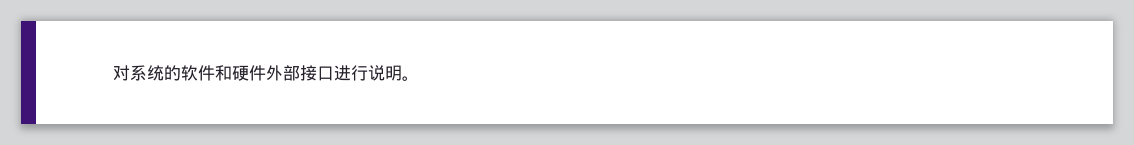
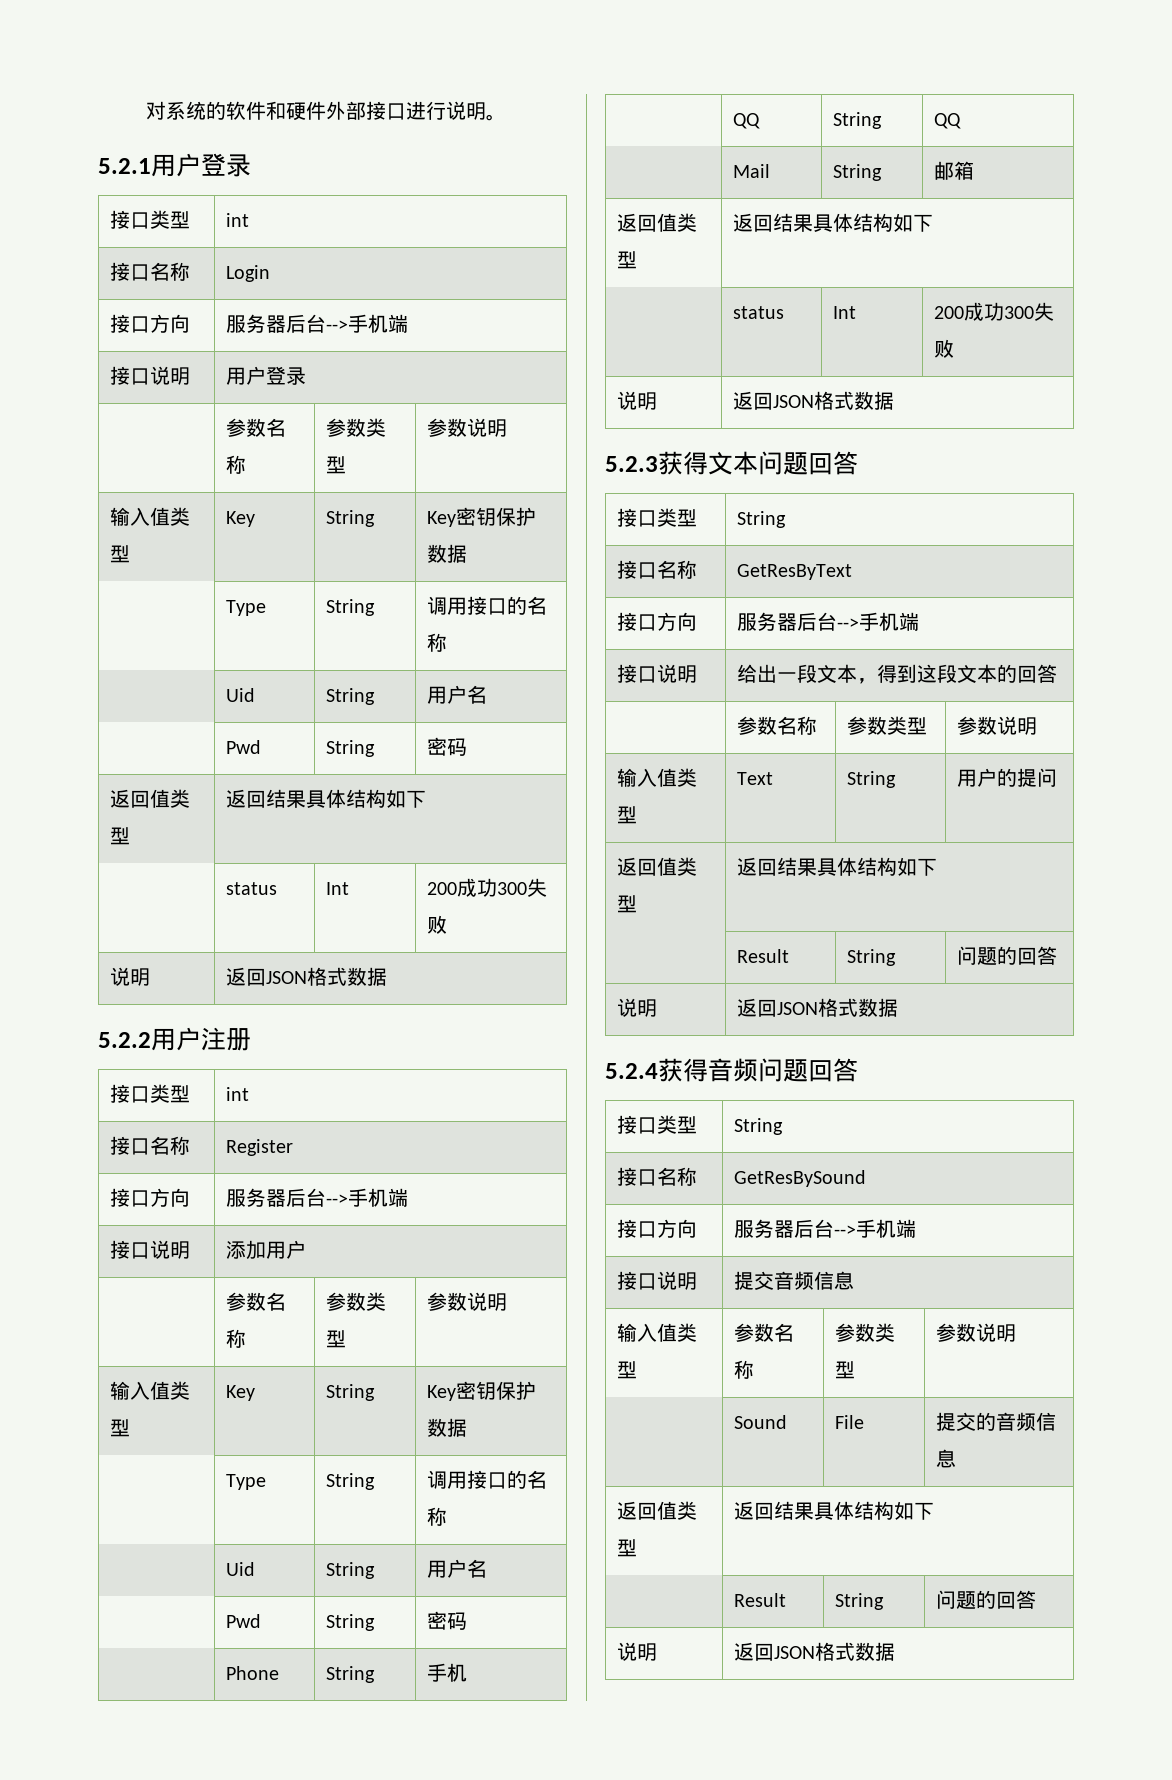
+ 5.2.1用户登录
+ 接口类型 | int
+ 接口名称 | Login
+ 接口方向 | 服务器后台-->手机端
+ 接口说明 | 用户登录
+ | 参数名称 | 参数类型 | 参数说明
+ 输入值类型 | Key | String | Key密钥保护数据
+ | Type | String | 调用接口的名称
+ | Uid | String | 用户名
+ | Pwd | String | 密码
+ 返回值类型 | 返回结果具体结构如下
+ | status | Int | 200成功300失败
+ 说明 | 返回JSON格式数据
+ 5.2.2用户注册
+ 接口类型 | int
+ 接口名称 | Register
+ 接口方向 | 服务器后台-->手机端
+ 接口说明 | 添加用户
+ | 参数名称 | 参数类型 | 参数说明
+ 输入值类型 | Key | String | Key密钥保护数据
+ | Type | String | 调用接口的名称
+ | Uid | String | 用户名
+ | Pwd | String | 密码
+ | Phone | String | 手机
+ | QQ | String | QQ
+ | Mail | String | 邮箱
+ 返回值类型 | 返回结果具体结构如下
+ | status | Int | 200成功300失败
+ 说明 | 返回JSON格式数据
+ 5.2.3获得文本问题回答
+ 接口类型 | String
+ 接口名称 | GetResByText
+ 接口方向 | 服务器后台-->手机端
+ 接口说明 | 给出一段文本，得到这段文本的回答
+ | 参数名称 | 参数类型 | 参数说明
+ 输入值类型 | Text | String | 用户的提问
+ 返回值类型 | 返回结果具体结构如下
+ | Result | String | 问题的回答
+ 说明 | 返回JSON格式数据
+ 5.2.4获得音频问题回答
+ 接口类型 | String
+ 接口名称 | GetResBySound
+ 接口方向 | 服务器后台-->手机端
+ 接口说明 | 提交音频信息
+ 输入值类型 | 参数名称 | 参数类型 | 参数说明
+ | Sound | File | 提交的音频信息
+ 返回值类型 | 返回结果具体结构如下
+ | Result | String | 问题的回答
+ 说明 | 返回JSON格式数据

